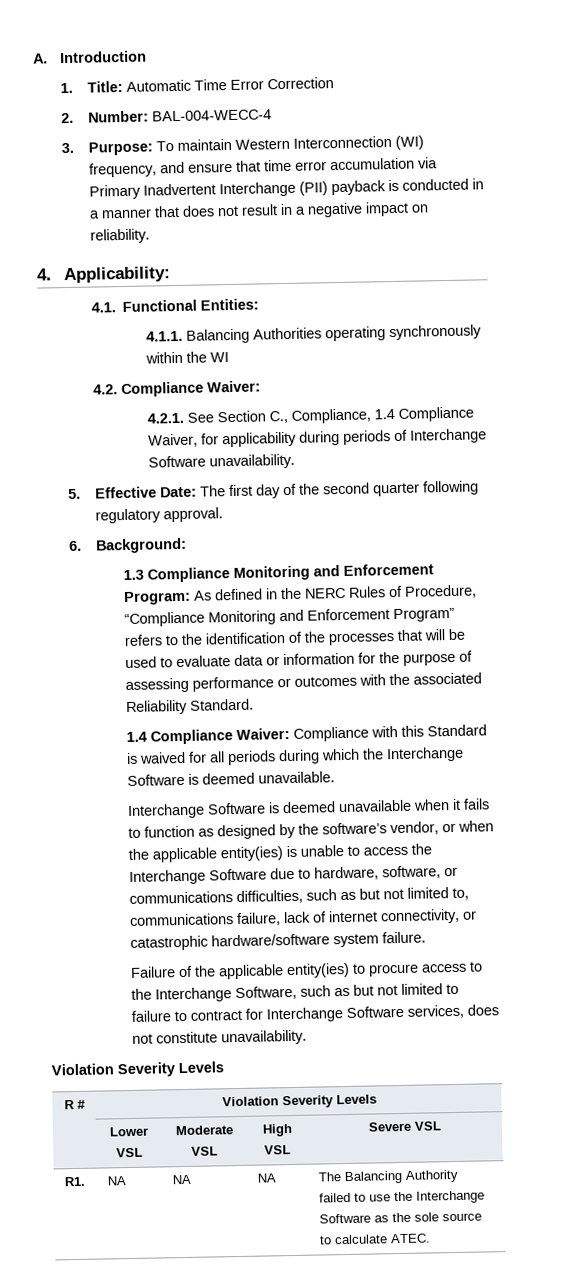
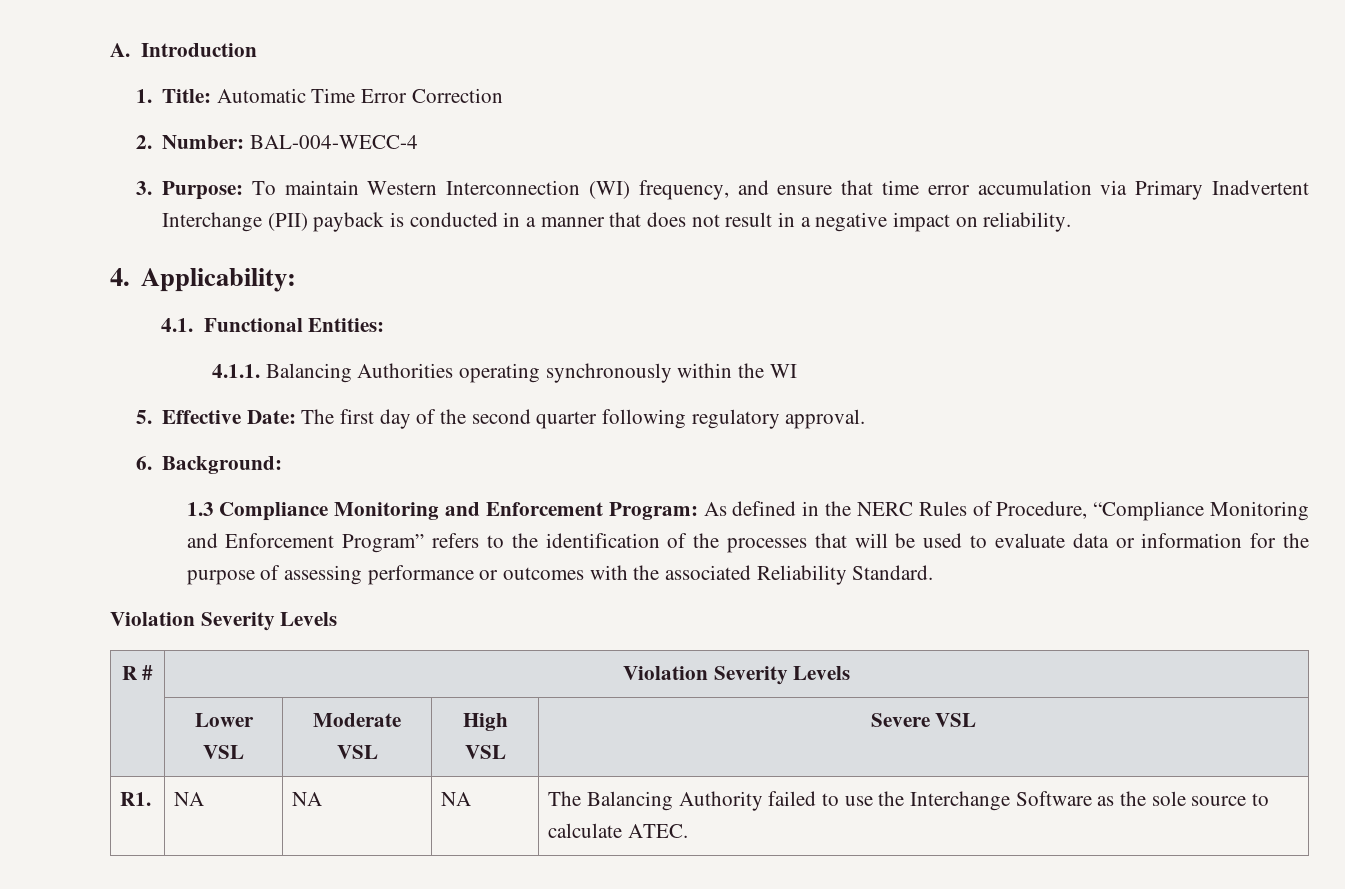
- 4.2. Compliance Waiver:
- 4.2.1. See Section C., Compliance, 1.4 Compliance Waiver, for applicability during periods of Interchange Software unavailability.
- 1.4 Compliance Waiver: Compliance with this Standard is waived for all periods during which the Interchange Software is deemed unavailable.
- Interchange Software is deemed unavailable when it fails to function as designed by the software’s vendor, or when the applicable entity(ies) is unable to access the Interchange Software due to hardware, software, or communications difficulties, such as but not limited to, communications failure, lack of internet connectivity, or catastrophic hardware/software system failure.
- Failure of the applicable entity(ies) to procure access to the Interchange Software, such as but not limited to failure to contract for Interchange Software services, does not constitute unavailability.

